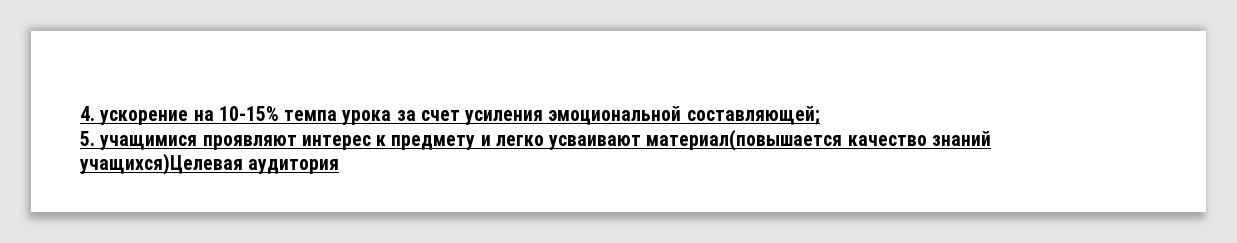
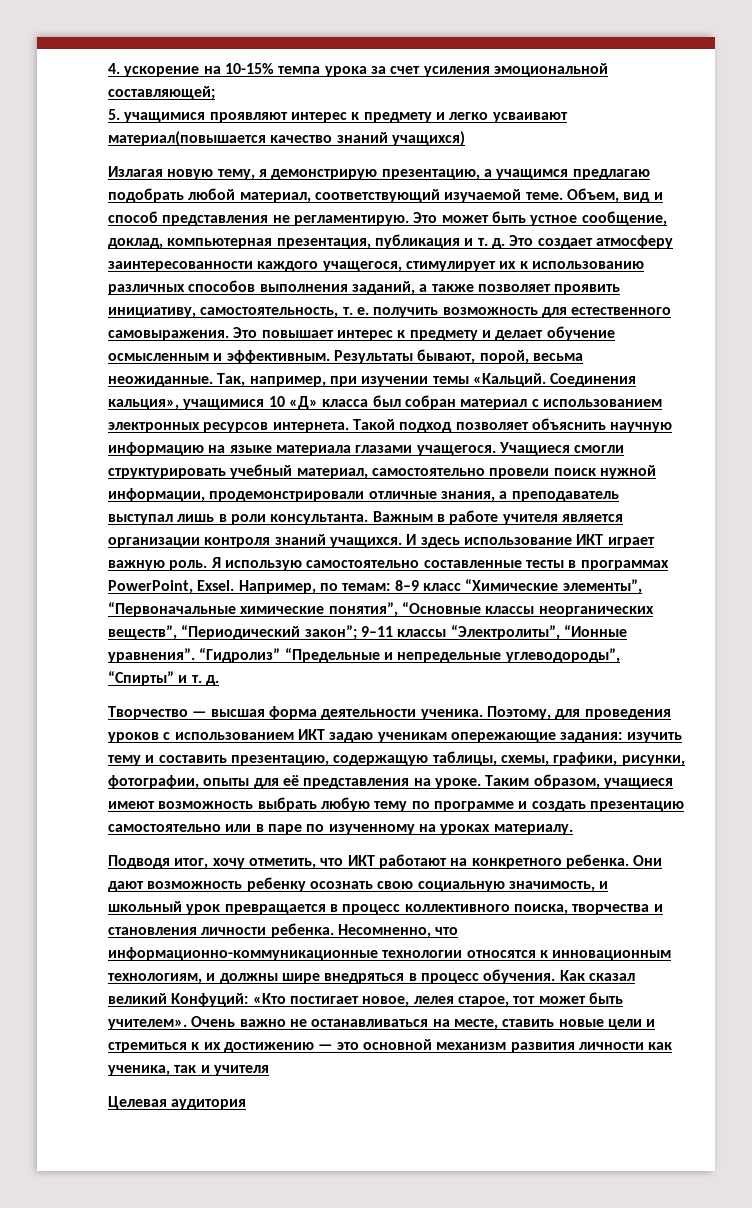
- 5. учащимися проявляют интерес к предмету и легко усваивают материал(повышается качество знаний учащихся)Целевая аудитория
+ 5. учащимися проявляют интерес к предмету и легко усваивают материал(повышается качество знаний учащихся)
+ Излагая новую тему, я демонстрирую презентацию, а учащимся предлагаю подобрать любой материал, соответствующий изучаемой теме. Объем, вид и способ представления не регламентирую. Это может быть устное сообщение, доклад, компьютерная презентация, публикация и т. д. Это создает атмосферу заинтересованности каждого учащегося, стимулирует их к использованию различных способов выполнения заданий, а также позволяет проявить инициативу, самостоятельность, т. е. получить возможность для естественного самовыражения. Это повышает интерес к предмету и делает обучение осмысленным и эффективным. Результаты бывают, порой, весьма неожиданные. Так, например, при изучении темы «Кальций. Соединения кальция», учащимися 10 «Д» класса был собран материал с использованием электронных ресурсов интернета. Такой подход позволяет объяснить научную информацию на языке материала глазами учащегося. Учащиеся смогли структурировать учебный материал, самостоятельно провели поиск нужной информации, продемонстрировали отличные знания, а преподаватель выступал лишь в роли консультанта. Важным в работе учителя является организации контроля знаний учащихся. И здесь использование ИКТ играет важную роль. Я использую самостоятельно составленные тесты в программах PowerPoint, Exsel. Например, по темам: 8–9 класс “Химические элементы”, “Первоначальные химические понятия”, “Основные классы неорганических веществ”, “Периодический закон”; 9–11 классы “Электролиты”, “Ионные уравнения”. “Гидролиз” “Предельные и непредельные углеводороды”, “Спирты” и т. д.
+ Творчество — высшая форма деятельности ученика. Поэтому, для проведения уроков с использованием ИКТ задаю ученикам опережающие задания: изучить тему и составить презентацию, содержащую таблицы, схемы, графики, рисунки, фотографии, опыты для её представления на уроке. Таким образом, учащиеся имеют возможность выбрать любую тему по программе и создать презентацию самостоятельно или в паре по изученному на уроках материалу.
+ Подводя итог, хочу отметить, что ИКТ работают на конкретного ребенка. Они дают возможность ребенку осознать свою социальную значимость, и школьный урок превращается в процесс коллективного поиска, творчества и становления личности ребенка. Несомненно, что информационно-коммуникационные технологии относятся к инновационным технологиям, и должны шире внедряться в процесс обучения. Как сказал великий Конфуций: «Кто постигает новое, лелея старое, тот может быть учителем». Очень важно не останавливаться на месте, ставить новые цели и стремиться к их достижению — это основной механизм развития личности как ученика, так и учителя
+ Целевая аудитория

